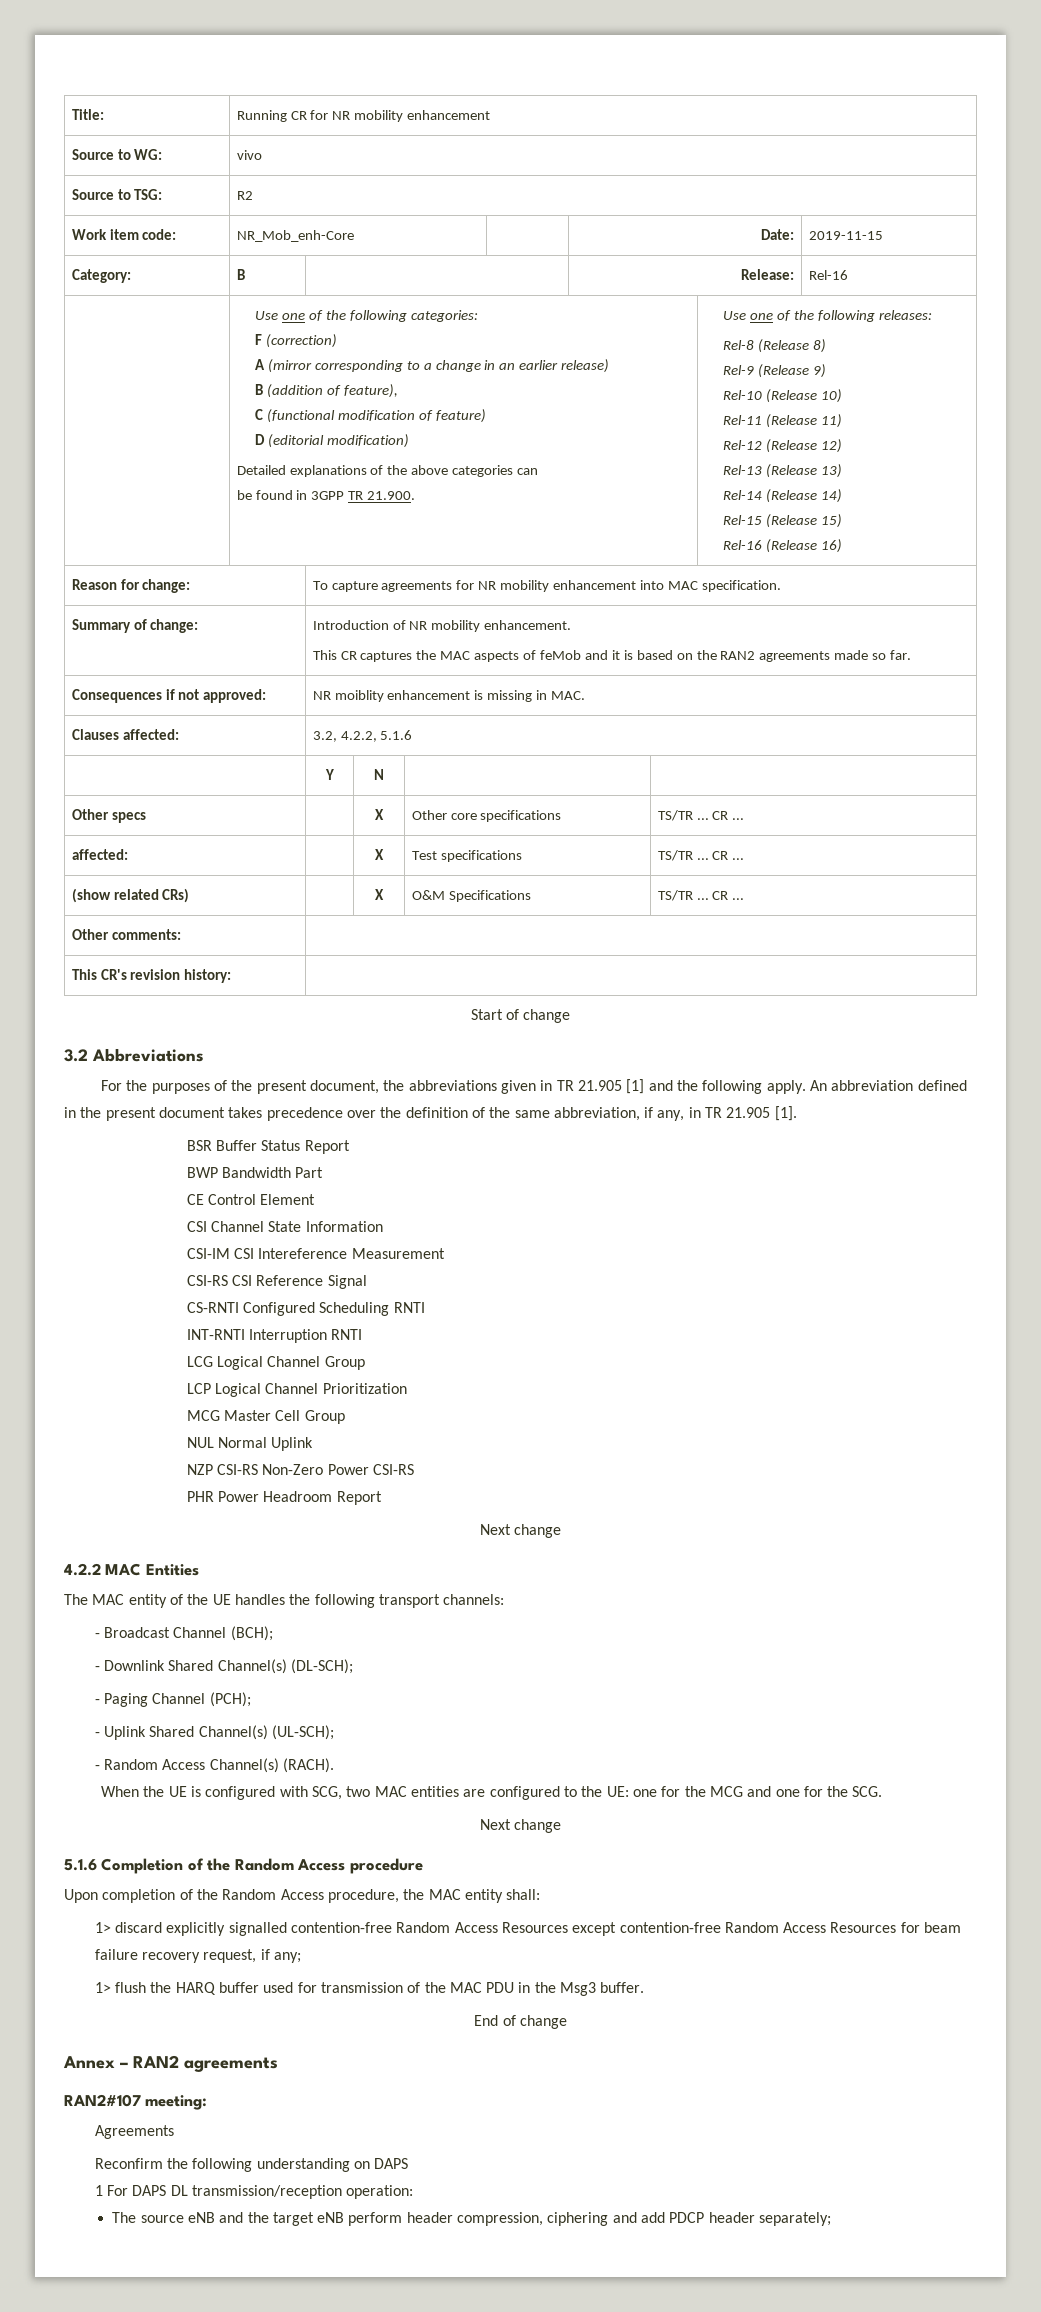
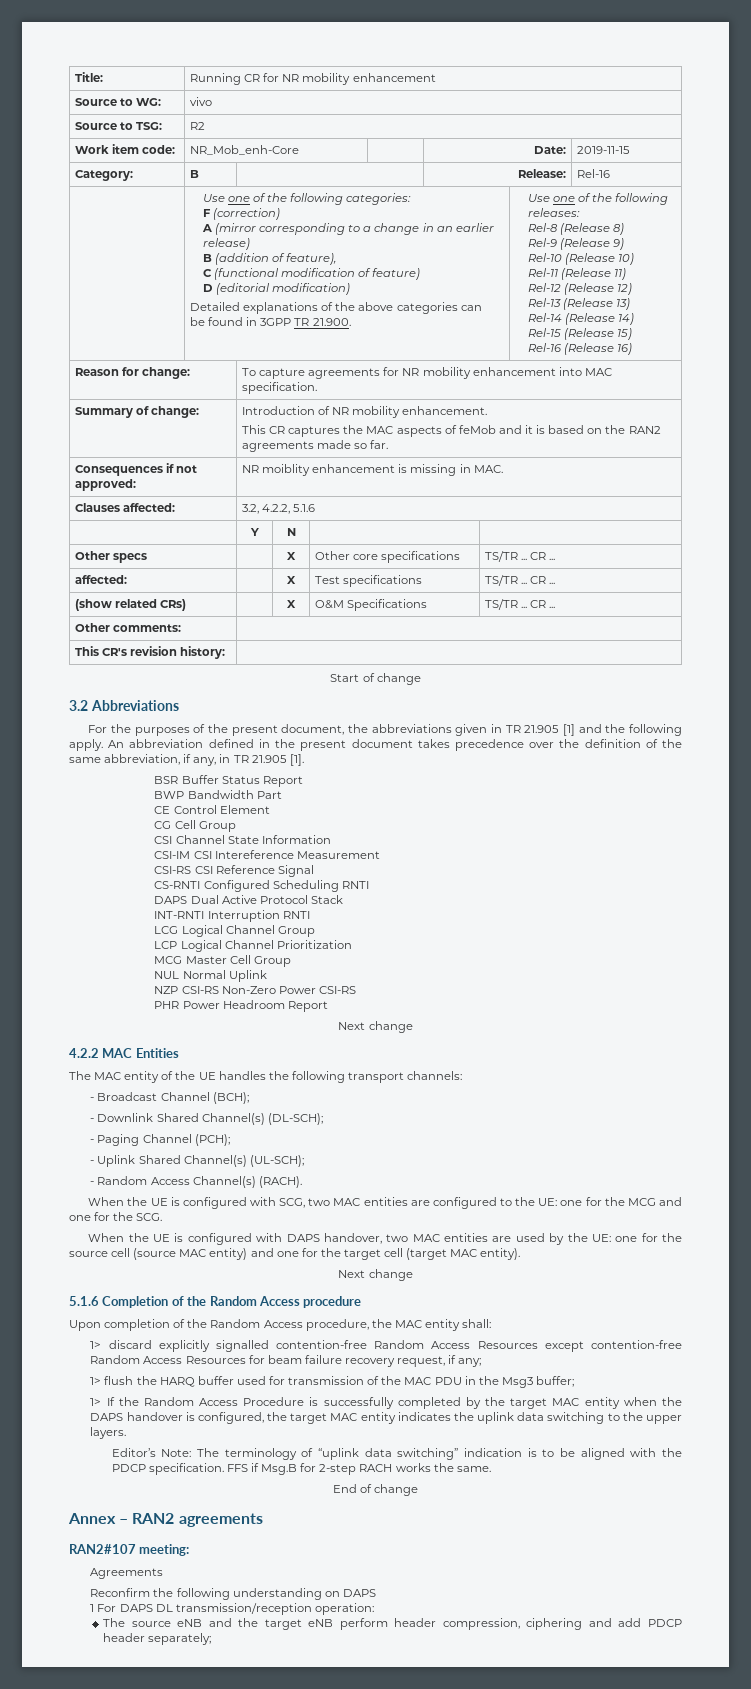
+ CG Cell Group
+ DAPS Dual Active Protocol Stack
+ When the UE is configured with DAPS handover, two MAC entities are used by the UE: one for the source cell (source MAC entity) and one for the target cell (target MAC entity).
- 1> flush the HARQ buffer used for transmission of the MAC PDU in the Msg3 buffer.
+ 1> flush the HARQ buffer used for transmission of the MAC PDU in the Msg3 buffer;
+ 1> If the Random Access Procedure is successfully completed by the target MAC entity when the DAPS handover is configured, the target MAC entity indicates the uplink data switching to the upper layers.
+ Editor’s Note: The terminology of “uplink data switching” indication is to be aligned with the PDCP specification. FFS if Msg.B for 2-step RACH works the same.

